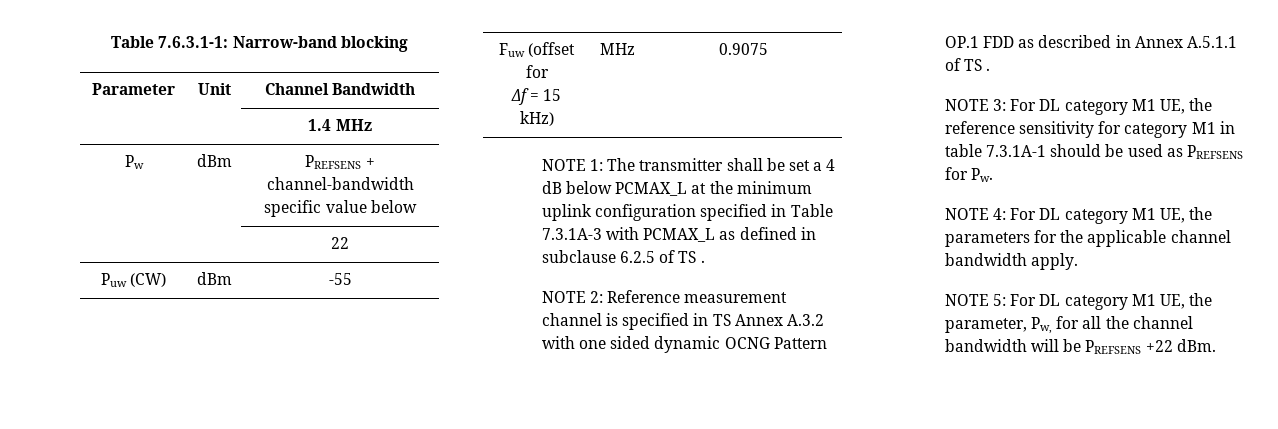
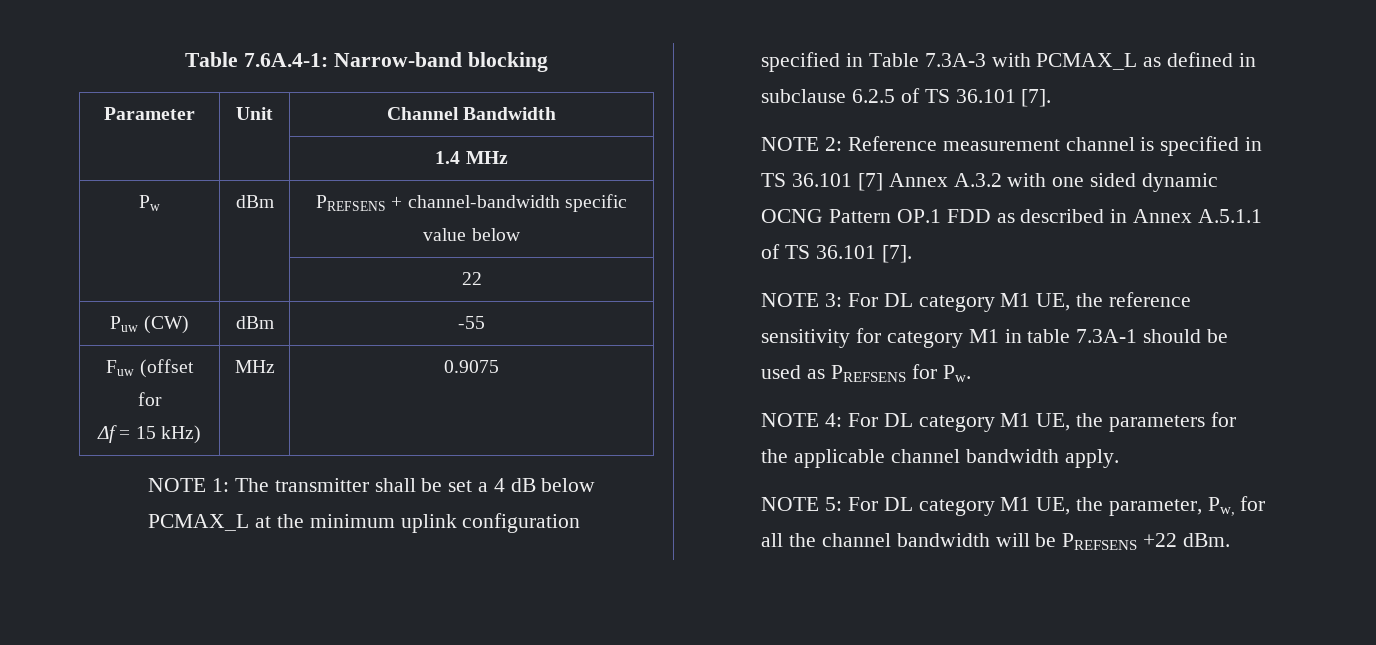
- Table 7.6.3.1-1: Narrow-band blocking
+ Table 7.6A.4-1: Narrow-band blocking
- NOTE 1: The transmitter shall be set a 4 dB below PCMAX_L at the minimum uplink configuration specified in Table 7.3.1A-3 with PCMAX_L as defined in subclause 6.2.5 of TS .
+ NOTE 1: The transmitter shall be set a 4 dB below PCMAX_L at the minimum uplink configuration specified in Table 7.3A-3 with PCMAX_L as defined in subclause 6.2.5 of TS 36.101 [7].
- NOTE 2: Reference measurement channel is specified in TS Annex A.3.2 with one sided dynamic OCNG Pattern OP.1 FDD as described in Annex A.5.1.1 of TS .
+ NOTE 2: Reference measurement channel is specified in TS 36.101 [7] Annex A.3.2 with one sided dynamic OCNG Pattern OP.1 FDD as described in Annex A.5.1.1 of TS 36.101 [7].
- NOTE 3: For DL category M1 UE, the reference sensitivity for category M1 in table 7.3.1A-1 should be used as PREFSENS for Pw.
+ NOTE 3: For DL category M1 UE, the reference sensitivity for category M1 in table 7.3A-1 should be used as PREFSENS for Pw.

